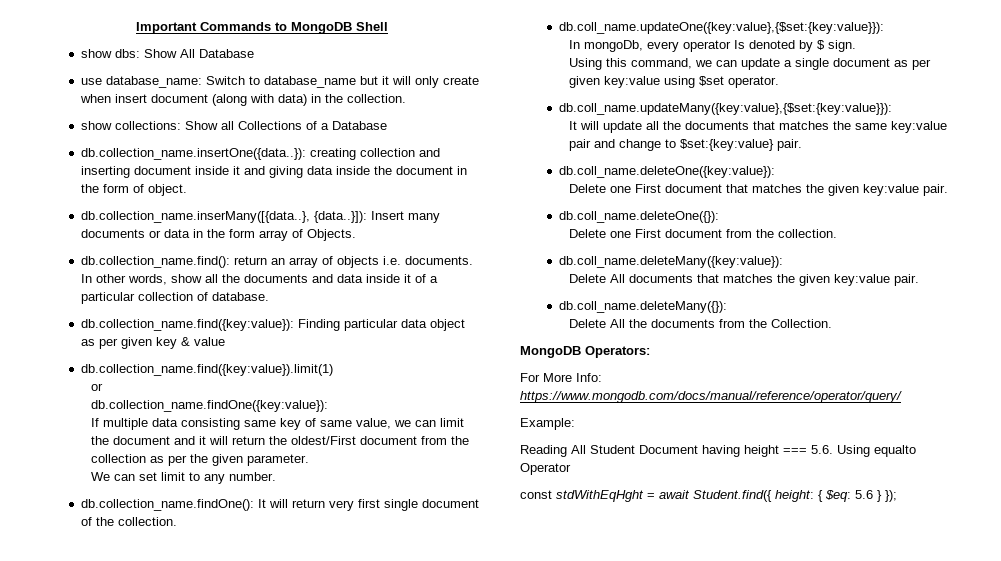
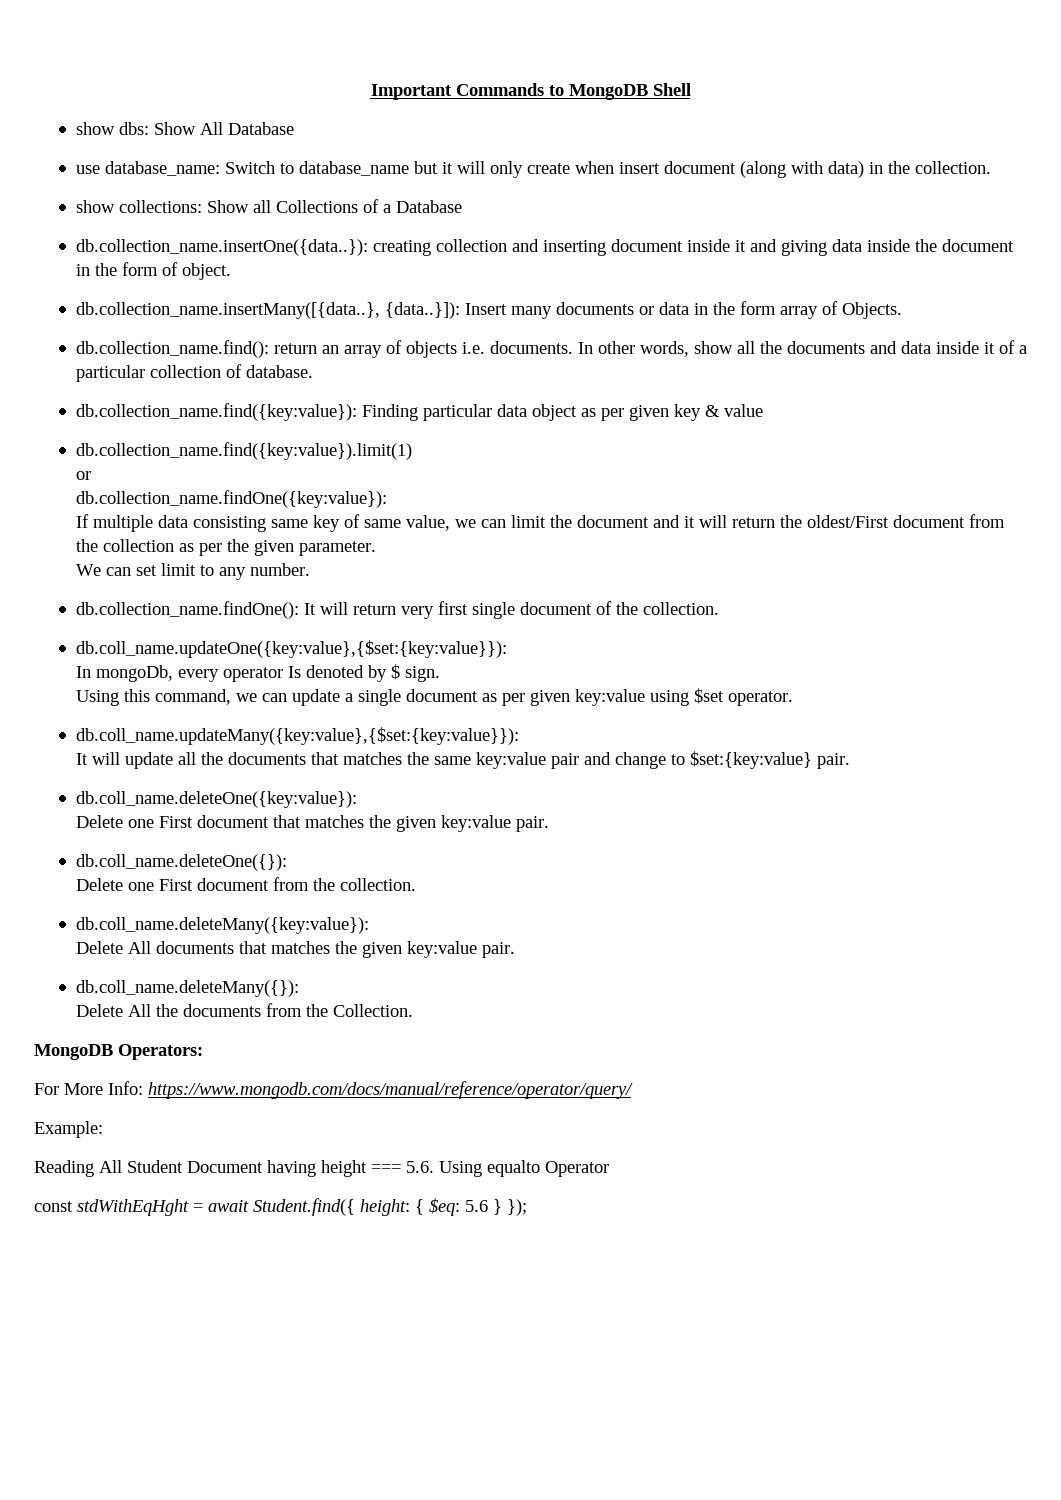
- db.collection_name.inserMany([{data..}, {data..}]): Insert many documents or data in the form array of Objects.
+ db.collection_name.insertMany([{data..}, {data..}]): Insert many documents or data in the form array of Objects.

